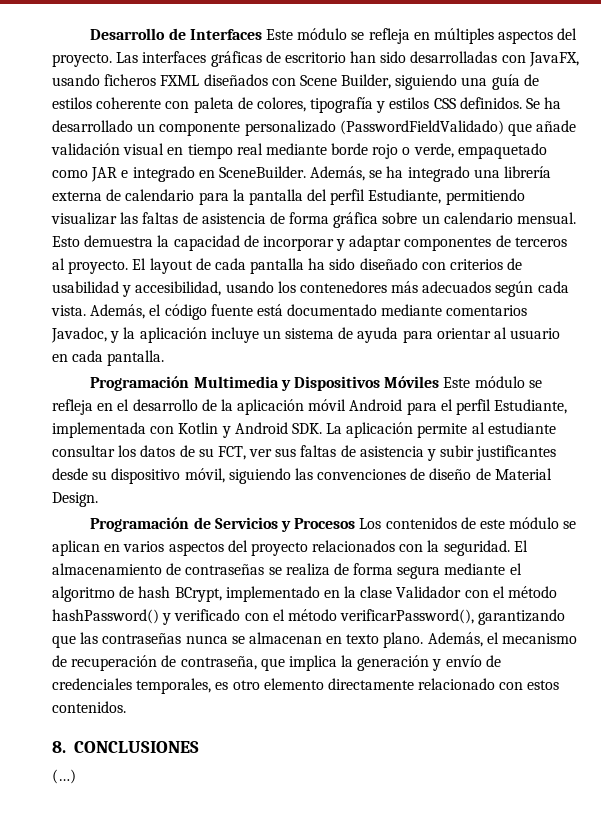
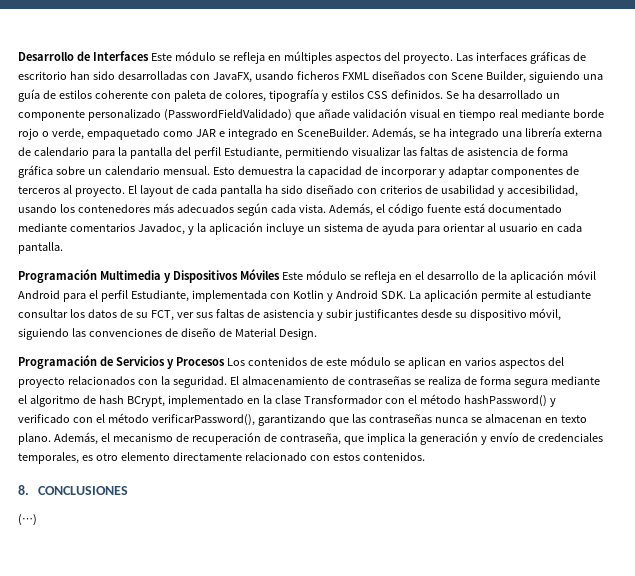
- El almacenamiento de contraseñas se realiza de forma segura mediante el algoritmo de hash BCrypt, implementado en la clase Validador con el método hashPassword() y verificado con el método verificarPassword(), garantizando que las contraseñas nunca se almacenan en texto plano.
+ El almacenamiento de contraseñas se realiza de forma segura mediante el algoritmo de hash BCrypt, implementado en la clase Transformador con el método hashPassword() y verificado con el método verificarPassword(), garantizando que las contraseñas nunca se almacenan en texto plano.

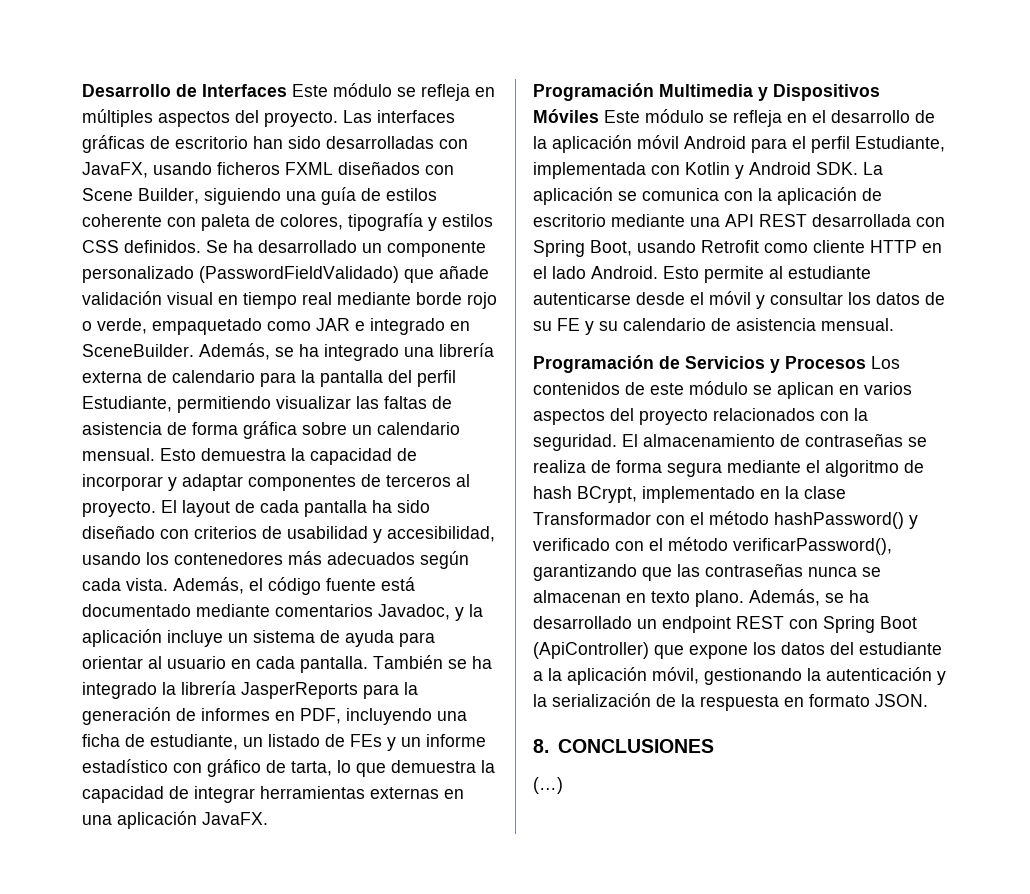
+ También se ha integrado la librería JasperReports para la generación de informes en PDF, incluyendo una ficha de estudiante, un listado de FEs y un informe estadístico con gráfico de tarta, lo que demuestra la capacidad de integrar herramientas externas en una aplicación JavaFX.
- Programación Multimedia y Dispositivos Móviles Este módulo se refleja en el desarrollo de la aplicación móvil Android para el perfil Estudiante, implementada con Kotlin y Android SDK. La aplicación permite al estudiante consultar los datos de su FCT, ver sus faltas de asistencia y subir justificantes desde su dispositivo móvil, siguiendo las convenciones de diseño de Material Design.
+ Programación Multimedia y Dispositivos Móviles Este módulo se refleja en el desarrollo de la aplicación móvil Android para el perfil Estudiante, implementada con Kotlin y Android SDK. La aplicación se comunica con la aplicación de escritorio mediante una API REST desarrollada con Spring Boot, usando Retrofit como cliente HTTP en el lado Android. Esto permite al estudiante autenticarse desde el móvil y consultar los datos de su FE y su calendario de asistencia mensual.
- Además, el mecanismo de recuperación de contraseña, que implica la generación y envío de credenciales temporales, es otro elemento directamente relacionado con estos contenidos.
+ Además, se ha desarrollado un endpoint REST con Spring Boot (ApiController) que expone los datos del estudiante a la aplicación móvil, gestionando la autenticación y la serialización de la respuesta en formato JSON.

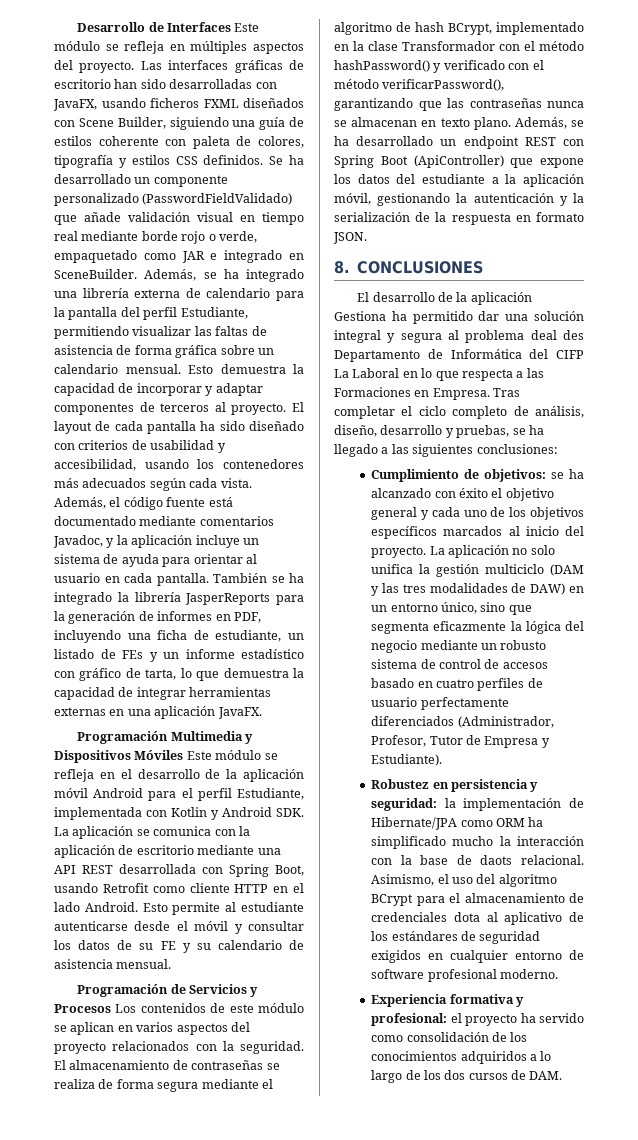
- (…)
+ El desarrollo de la aplicación Gestiona ha permitido dar una solución integral y segura al problema deal des Departamento de Informática del CIFP La Laboral en lo que respecta a las Formaciones en Empresa. Tras completar el ciclo completo de análisis, diseño, desarrollo y pruebas, se ha llegado a las siguientes conclusiones:
+ Cumplimiento de objetivos: se ha alcanzado con éxito el objetivo general y cada uno de los objetivos específicos marcados al inicio del proyecto. La aplicación no solo unifica la gestión multiciclo (DAM y las tres modalidades de DAW) en un entorno único, sino que segmenta eficazmente la lógica del negocio mediante un robusto sistema de control de accesos basado en cuatro perfiles de usuario perfectamente diferenciados (Administrador, Profesor, Tutor de Empresa y Estudiante).
+ Robustez en persistencia y seguridad: la implementación de Hibernate/JPA como ORM ha simplificado mucho la interacción con la base de daots relacional. Asimismo, el uso del algoritmo BCrypt para el almacenamiento de credenciales dota al aplicativo de los estándares de seguridad exigidos en cualquier entorno de software profesional moderno.
+ Experiencia formativa y profesional: el proyecto ha servido como consolidación de los conocimientos adquiridos a lo largo de los dos cursos de DAM.

